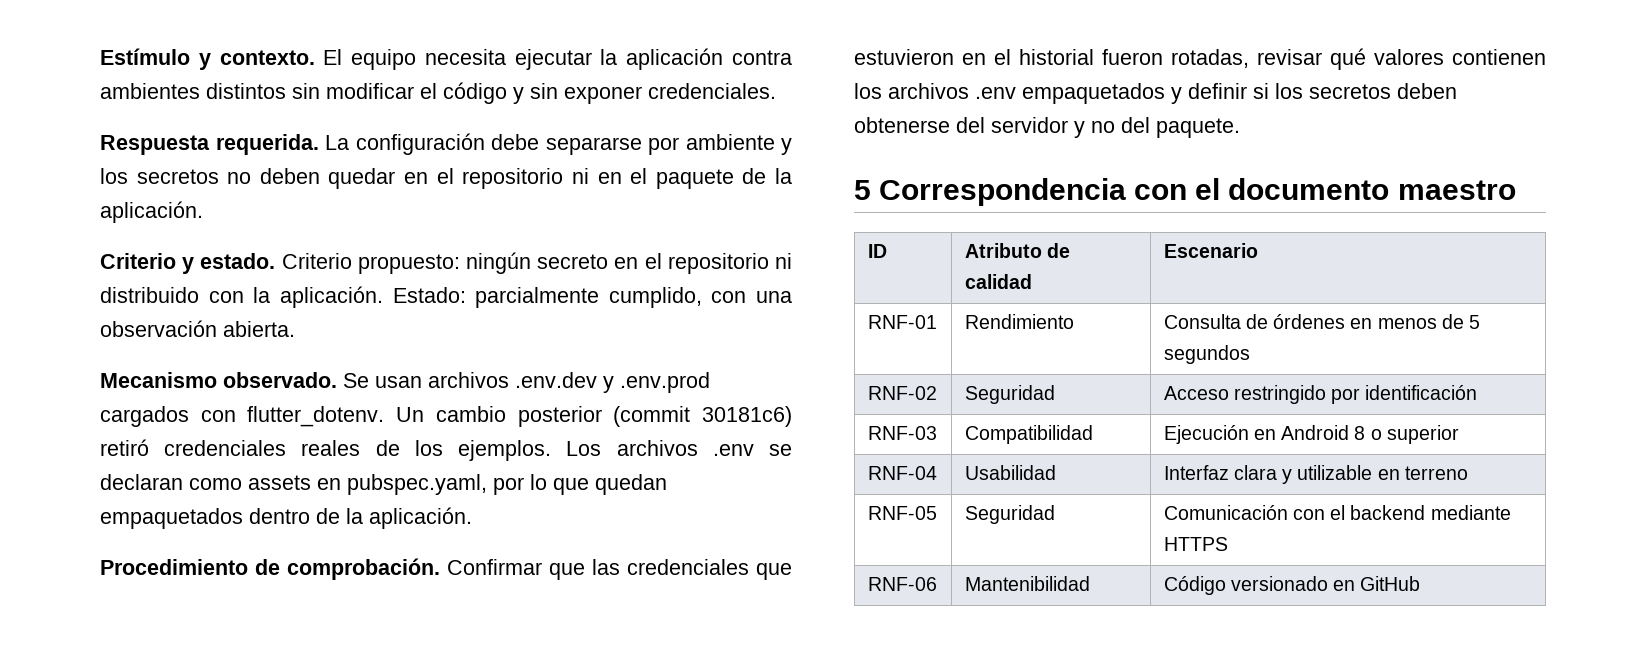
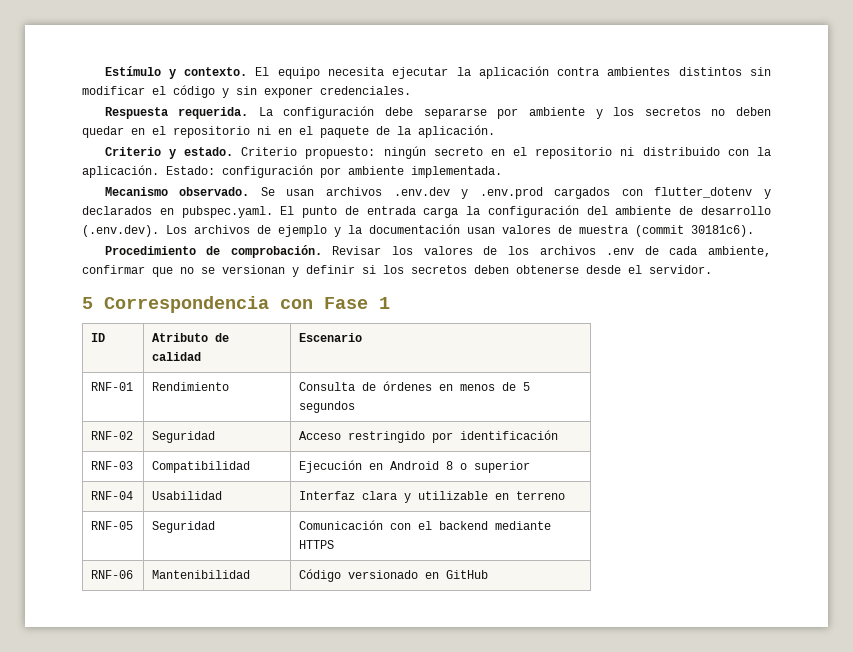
- Estado: parcialmente cumplido, con una observación abierta.
+ Estado: configuración por ambiente implementada.
- Se usan archivos .env.dev y .env.prod cargados con flutter_dotenv. Un cambio posterior (commit 30181c6) retiró credenciales reales de los ejemplos. Los archivos .env se declaran como assets en pubspec.yaml, por lo que quedan empaquetados dentro de la aplicación.
- Procedimiento de comprobación. Confirmar que las credenciales que estuvieron en el historial fueron rotadas, revisar qué valores contienen los archivos .env empaquetados y definir si los secretos deben obtenerse del servidor y no del paquete.
+ Se usan archivos .env.dev y .env.prod cargados con flutter_dotenv y declarados en pubspec.yaml. El punto de entrada carga la configuración del ambiente de desarrollo (.env.dev). Los archivos de ejemplo y la documentación usan valores de muestra (commit 30181c6).
+ Procedimiento de comprobación. Revisar los valores de los archivos .env de cada ambiente, confirmar que no se versionan y definir si los secretos deben obtenerse desde el servidor.
- 5 Correspondencia con el documento maestro
+ 5 Correspondencia con Fase 1

